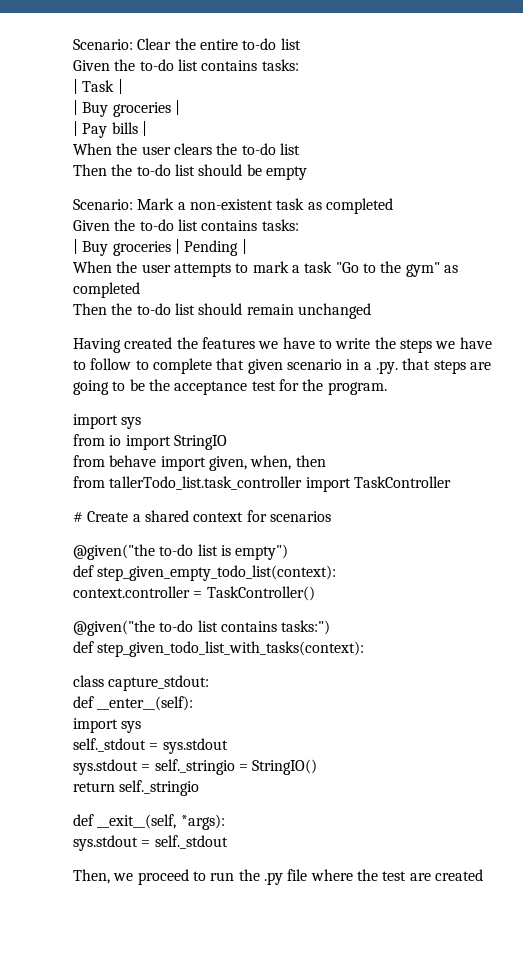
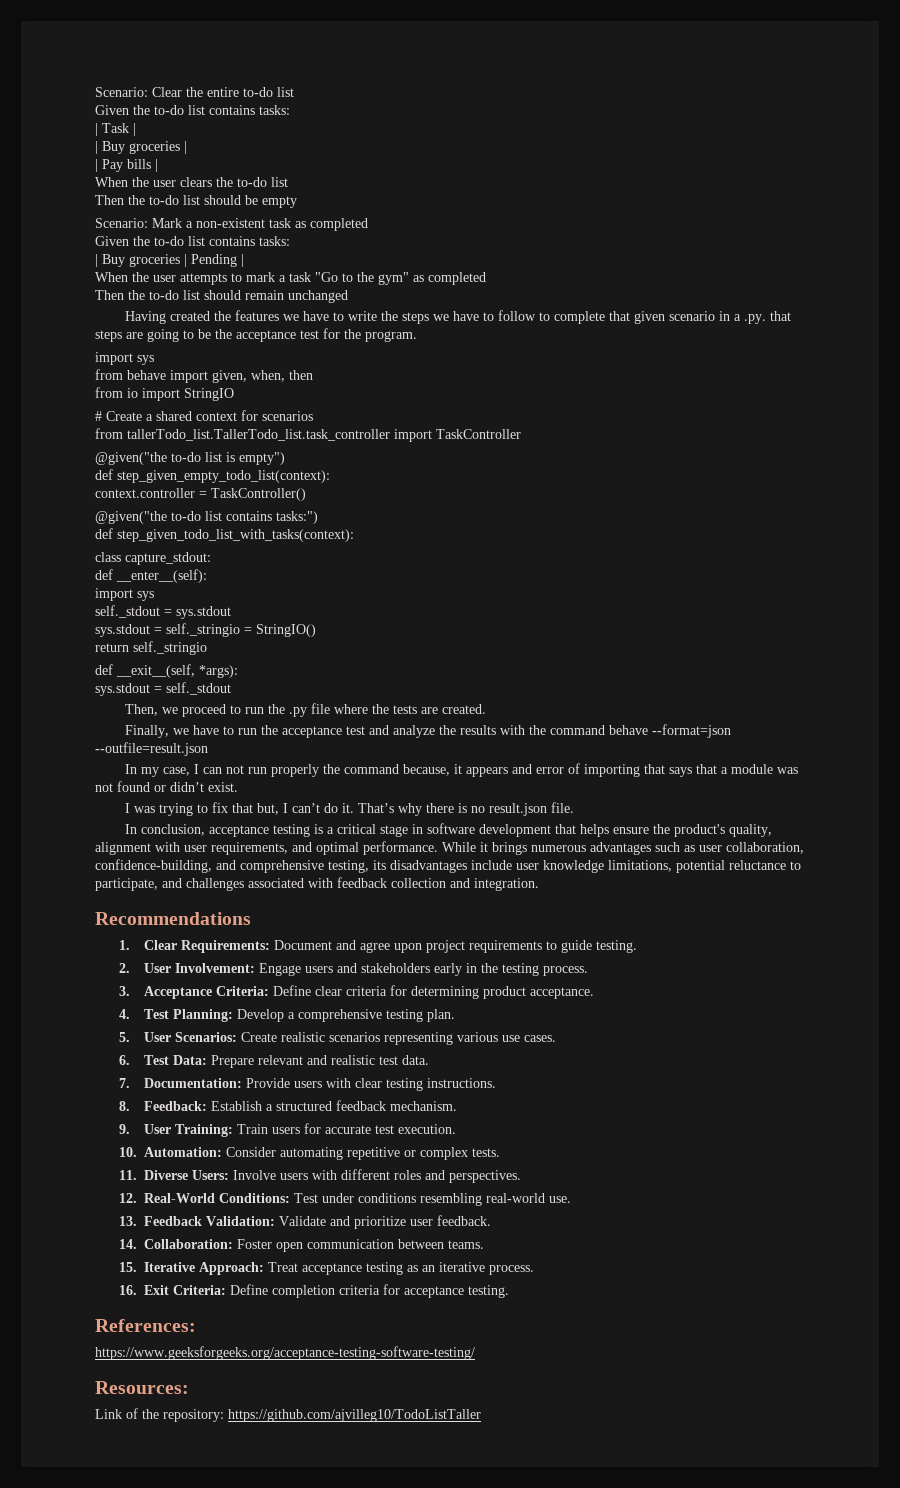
- from io import StringIO
- from tallerTodo_list.task_controller import TaskController
+ from io import StringIO
+ from tallerTodo_list.TallerTodo_list.task_controller import TaskController
- Then, we proceed to run the .py file where the test are created
+ Then, we proceed to run the .py file where the tests are created.
+ Finally, we have to run the acceptance test and analyze the results with the command behave --format=json --outfile=result.json
+ In my case, I can not run properly the command because, it appears and error of importing that says that a module was not found or didn’t exist.
+ I was trying to fix that but, I can’t do it. That’s why there is no result.json file.
+ In conclusion, acceptance testing is a critical stage in software development that helps ensure the product's quality, alignment with user requirements, and optimal performance. While it brings numerous advantages such as user collaboration, confidence-building, and comprehensive testing, its disadvantages include user knowledge limitations, potential reluctance to participate, and challenges associated with feedback collection and integration.
+ Recommendations
+ 1. Clear Requirements: Document and agree upon project requirements to guide testing.
+ 2. User Involvement: Engage users and stakeholders early in the testing process.
+ 3. Acceptance Criteria: Define clear criteria for determining product acceptance.
+ 4. Test Planning: Develop a comprehensive testing plan.
+ 5. User Scenarios: Create realistic scenarios representing various use cases.
+ 6. Test Data: Prepare relevant and realistic test data.
+ 7. Documentation: Provide users with clear testing instructions.
+ 8. Feedback: Establish a structured feedback mechanism.
+ 9. User Training: Train users for accurate test execution.
+ 10. Automation: Consider automating repetitive or complex tests.
+ 11. Diverse Users: Involve users with different roles and perspectives.
+ 12. Real-World Conditions: Test under conditions resembling real-world use.
+ 13. Feedback Validation: Validate and prioritize user feedback.
+ 14. Collaboration: Foster open communication between teams.
+ 15. Iterative Approach: Treat acceptance testing as an iterative process.
+ 16. Exit Criteria: Define completion criteria for acceptance testing.
+ References:
+ https://www.geeksforgeeks.org/acceptance-testing-software-testing/
+ Resources:
+ Link of the repository: https://github.com/ajvilleg10/TodoListTaller

